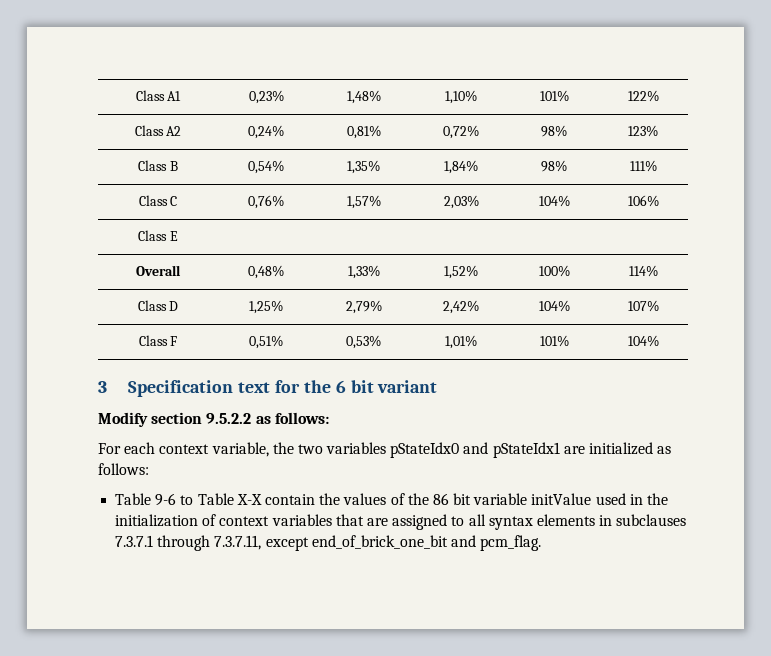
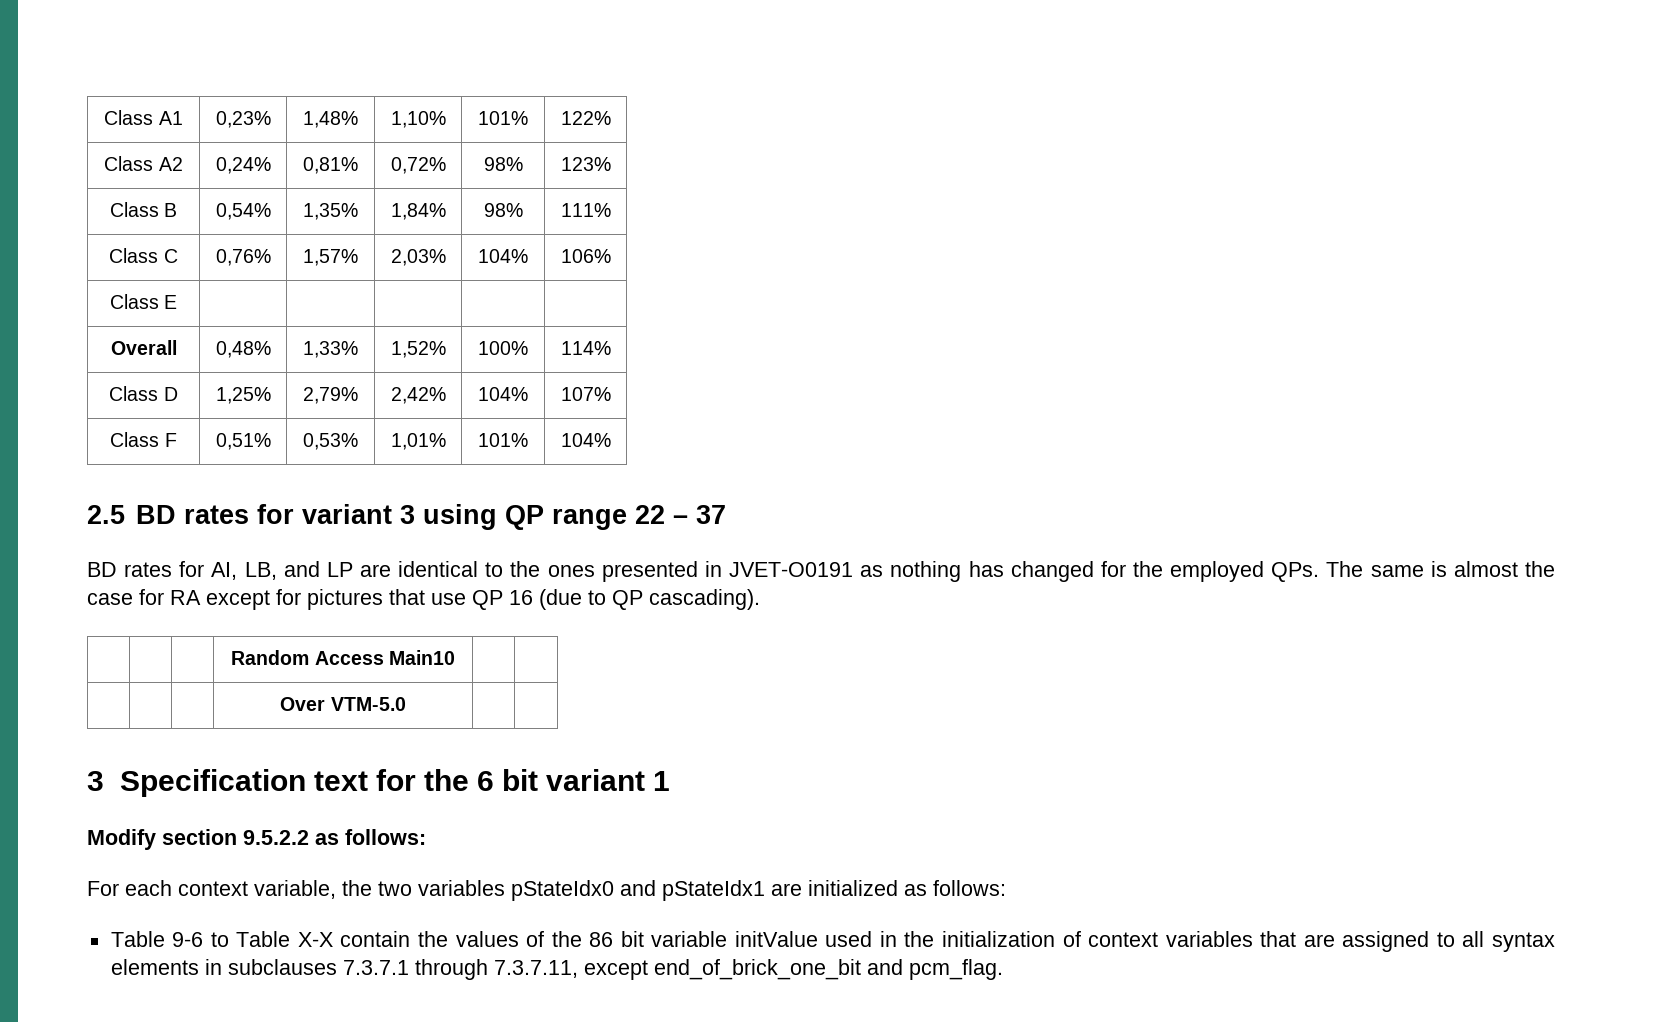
+ 2.5 BD rates for variant 3 using QP range 22 – 37
+ BD rates for AI, LB, and LP are identical to the ones presented in JVET-O0191 as nothing has changed for the employed QPs. The same is almost the case for RA except for pictures that use QP 16 (due to QP cascading).
+ | | | Random Access Main10 | |
+ | | | Over VTM-5.0 | |
- 3 Specification text for the 6 bit variant
+ 3 Specification text for the 6 bit variant 1

